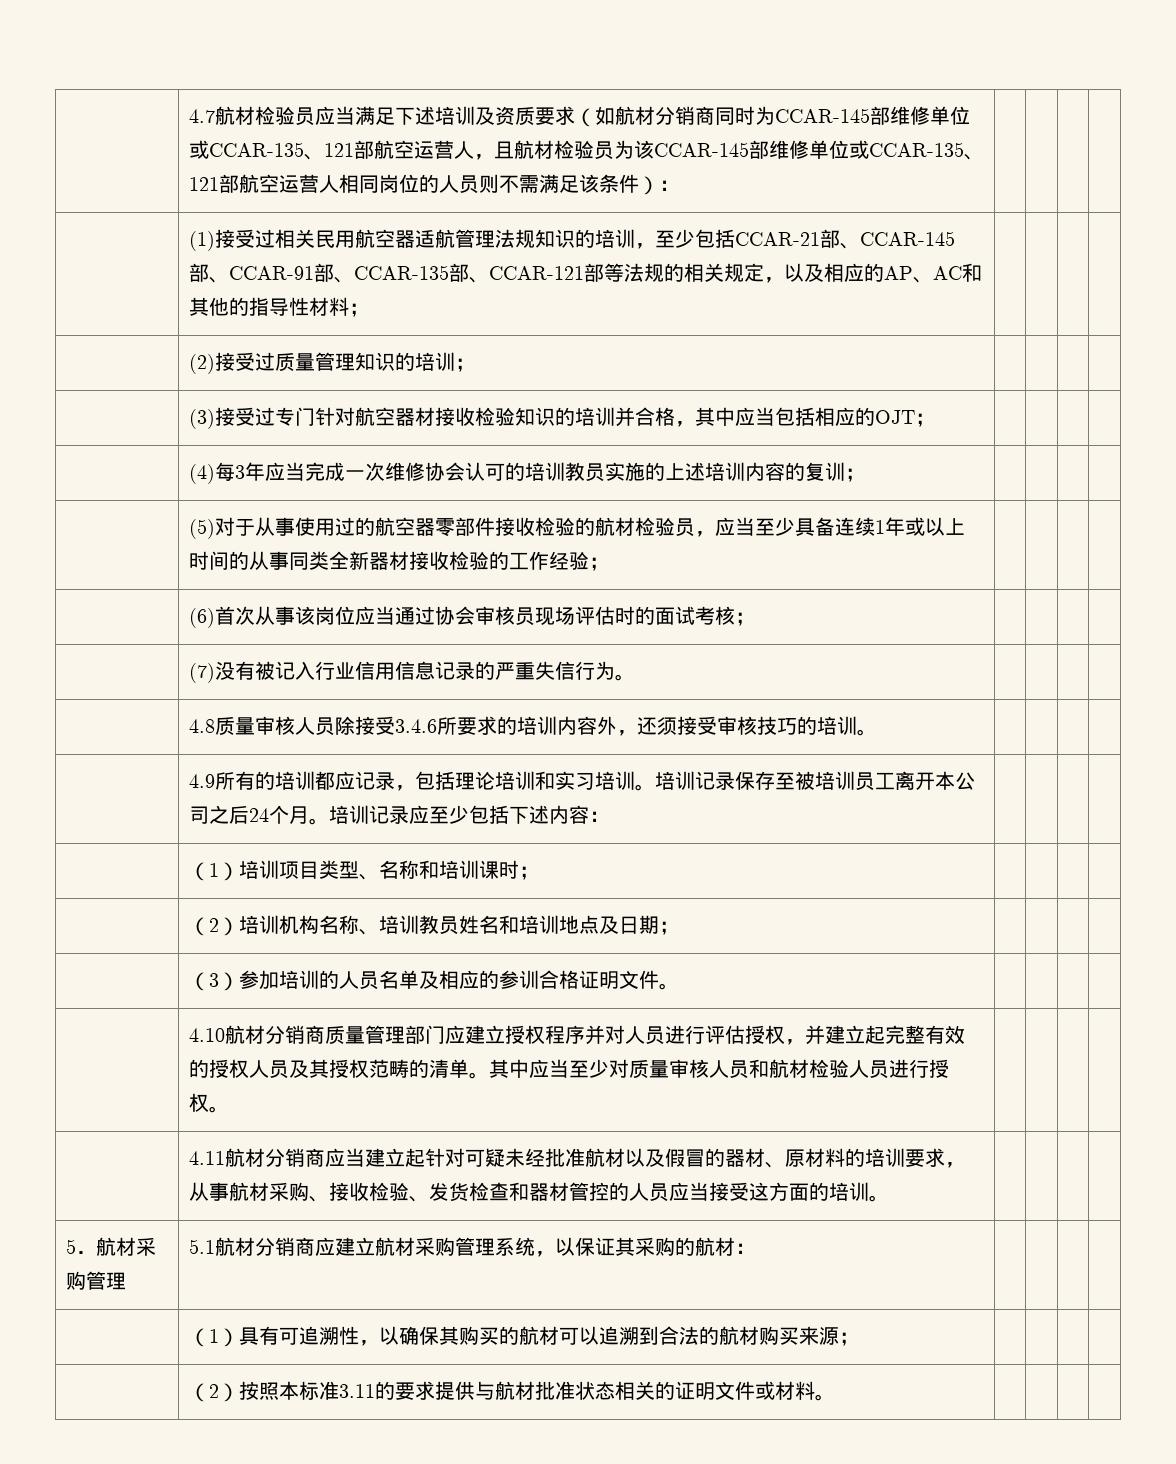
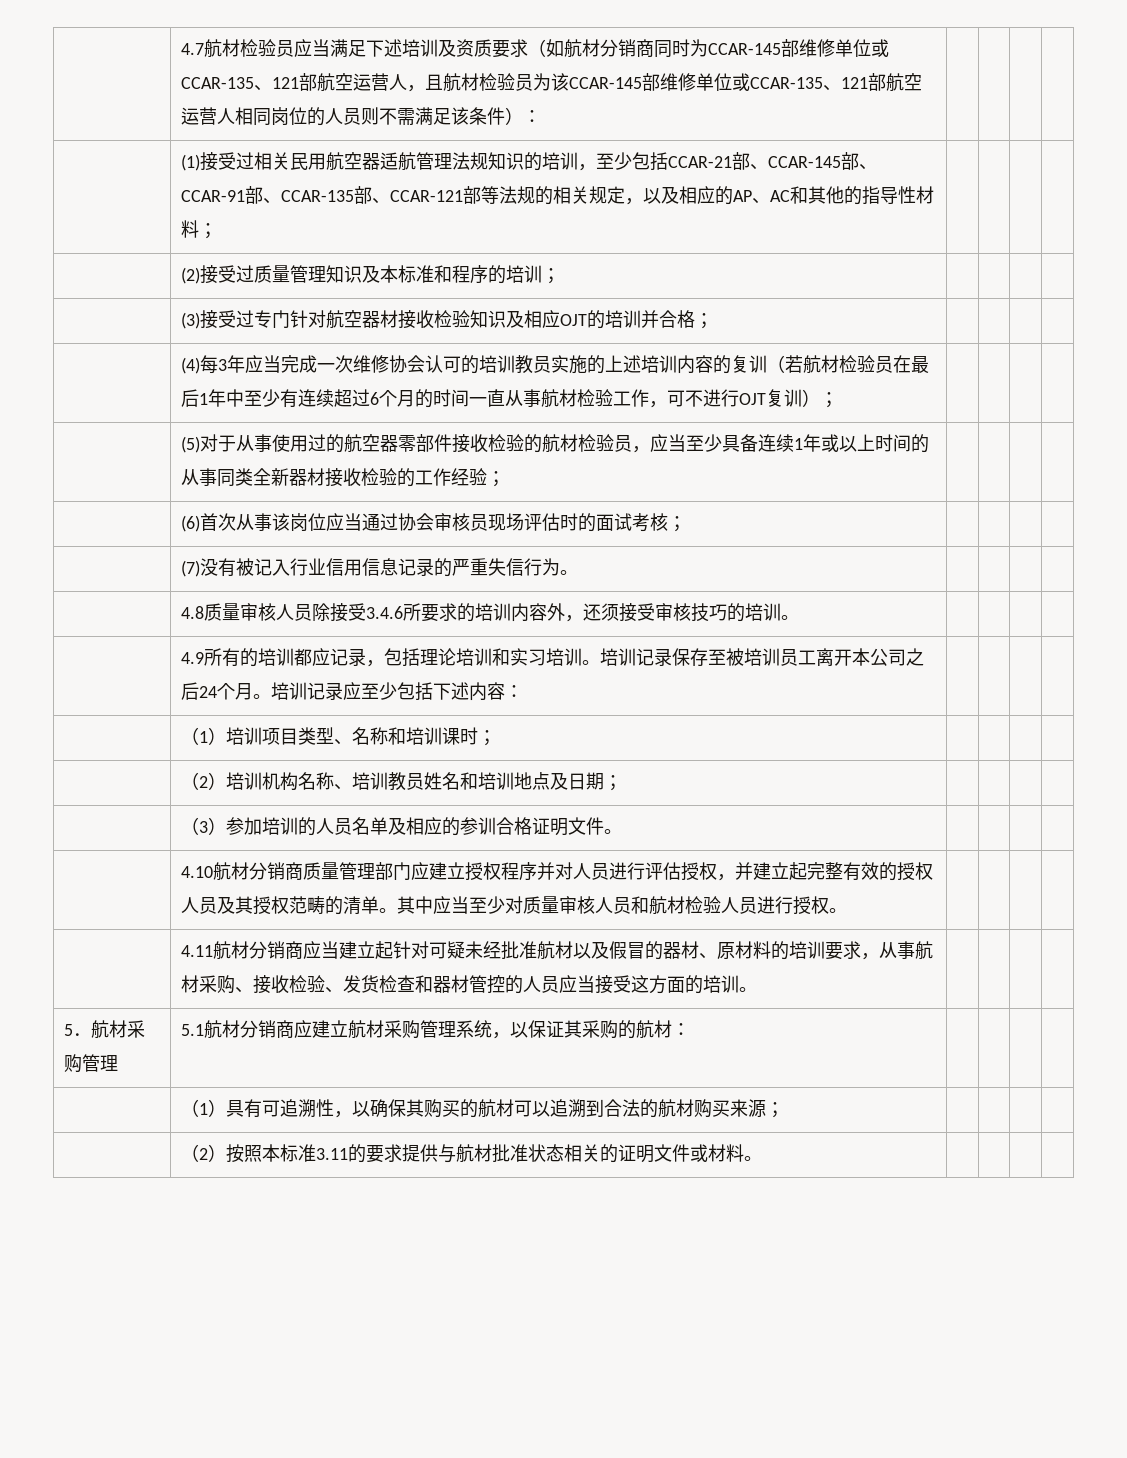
- | (2)接受过质量管理知识的培训； | | | |
+ | (2)接受过质量管理知识及本标准和程序的培训； | | | |
- | (3)接受过专门针对航空器材接收检验知识的培训并合格，其中应当包括相应的OJT； | | | |
+ | (3)接受过专门针对航空器材接收检验知识及相应OJT的培训并合格； | | | |
- (4)每3年应当完成一次维修协会认可的培训教员实施的上述培训内容的复训；
+ (4)每3年应当完成一次维修协会认可的培训教员实施的上述培训内容的复训（若航材检验员在最后1年中至少有连续超过6个月的时间一直从事航材检验工作，可不进行OJT复训）；

